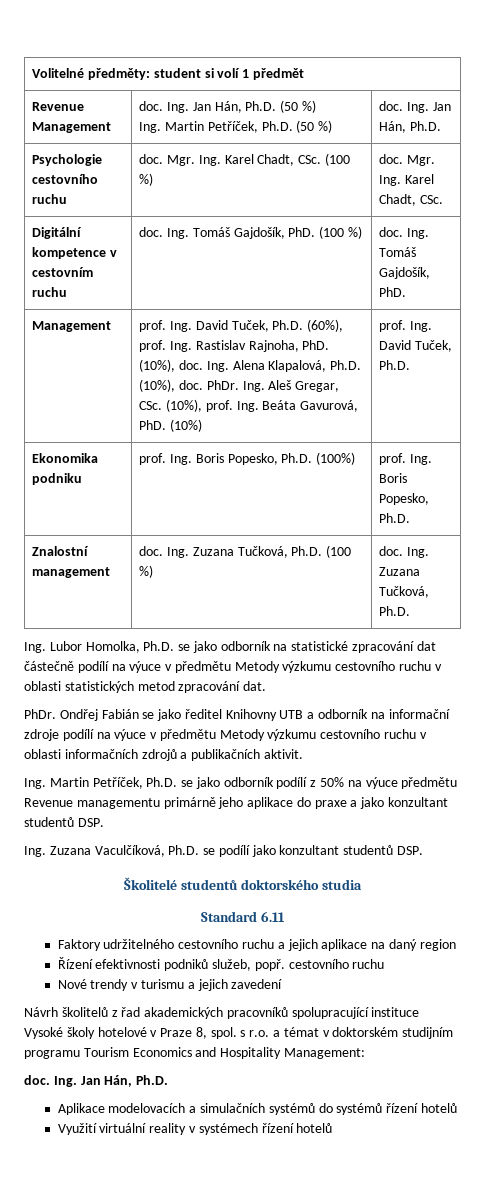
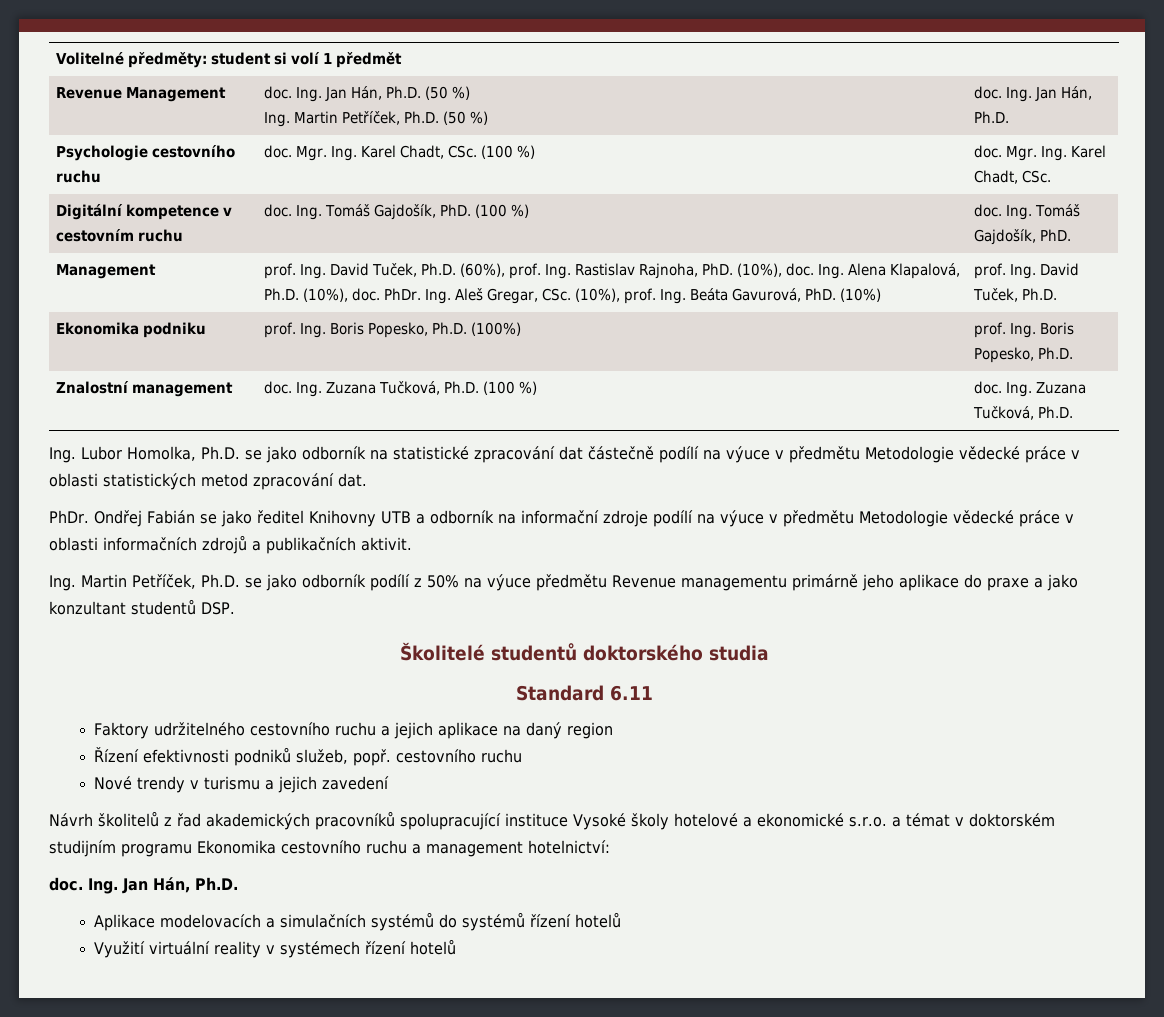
- Ing. Lubor Homolka, Ph.D. se jako odborník na statistické zpracování dat částečně podílí na výuce v předmětu Metody výzkumu cestovního ruchu v oblasti statistických metod zpracování dat.
+ Ing. Lubor Homolka, Ph.D. se jako odborník na statistické zpracování dat částečně podílí na výuce v předmětu Metodologie vědecké práce v oblasti statistických metod zpracování dat.
- Ondřej Fabián se jako ředitel Knihovny UTB a odborník na informační zdroje podílí na výuce v předmětu Metody výzkumu cestovního ruchu v oblasti informačních zdrojů a publikačních aktivit.
+ Ondřej Fabián se jako ředitel Knihovny UTB a odborník na informační zdroje podílí na výuce v předmětu Metodologie vědecké práce v oblasti informačních zdrojů a publikačních aktivit.
- Ing. Zuzana Vaculčíková, Ph.D. se podílí jako konzultant studentů DSP.
- Návrh školitelů z řad akademických pracovníků spolupracující instituce Vysoké školy hotelové v Praze 8, spol. s r.o. a témat v doktorském studijním programu Tourism Economics and Hospitality Management:
+ Návrh školitelů z řad akademických pracovníků spolupracující instituce Vysoké školy hotelové a ekonomické s.r.o. a témat v doktorském studijním programu Ekonomika cestovního ruchu a management hotelnictví:

